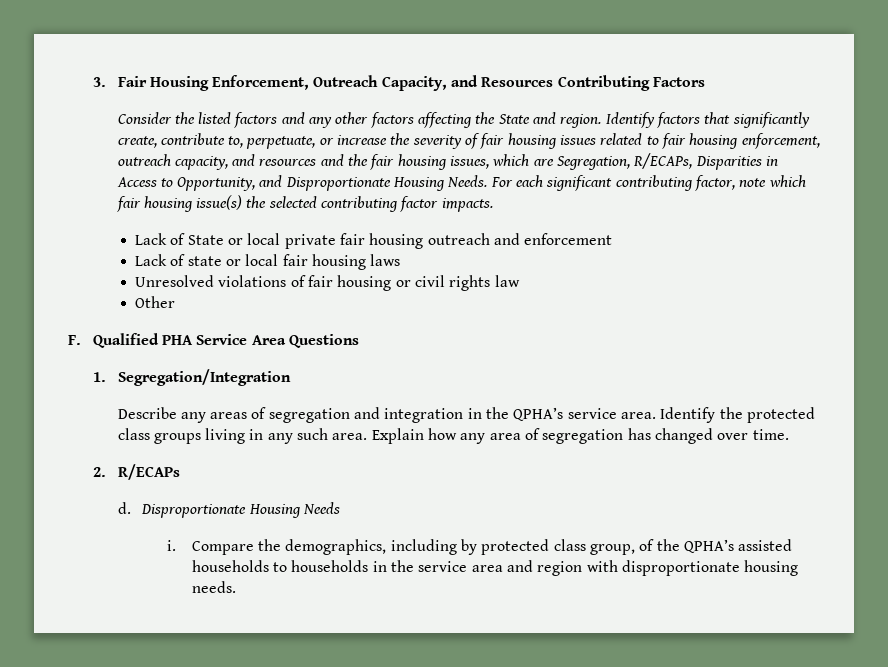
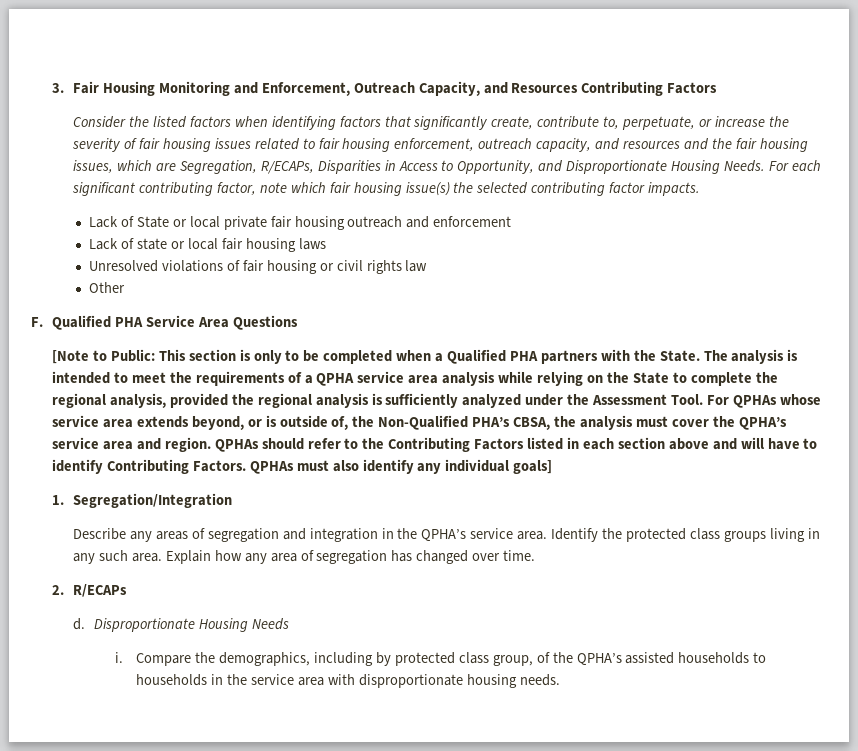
- 3. Fair Housing Enforcement, Outreach Capacity, and Resources Contributing Factors
+ 3. Fair Housing Monitoring and Enforcement, Outreach Capacity, and Resources Contributing Factors
- Consider the listed factors and any other factors affecting the State and region. Identify factors that significantly create, contribute to, perpetuate, or increase the severity of fair housing issues related to fair housing enforcement, outreach capacity, and resources and the fair housing issues, which are Segregation, R/ECAPs, Disparities in Access to Opportunity, and Disproportionate Housing Needs.
+ Consider the listed factors when identifying factors that significantly create, contribute to, perpetuate, or increase the severity of fair housing issues related to fair housing enforcement, outreach capacity, and resources and the fair housing issues, which are Segregation, R/ECAPs, Disparities in Access to Opportunity, and Disproportionate Housing Needs.
+ [Note to Public: This section is only to be completed when a Qualified PHA partners with the State. The analysis is intended to meet the requirements of a QPHA service area analysis while relying on the State to complete the regional analysis, provided the regional analysis is sufficiently analyzed under the Assessment Tool. For QPHAs whose service area extends beyond, or is outside of, the Non-Qualified PHA’s CBSA, the analysis must cover the QPHA’s service area and region. QPHAs should refer to the Contributing Factors listed in each section above and will have to identify Contributing Factors. QPHAs must also identify any individual goals]
- Compare the demographics, including by protected class group, of the QPHA’s assisted households to households in the service area and region with disproportionate housing needs.
+ Compare the demographics, including by protected class group, of the QPHA’s assisted households to households in the service area with disproportionate housing needs.

